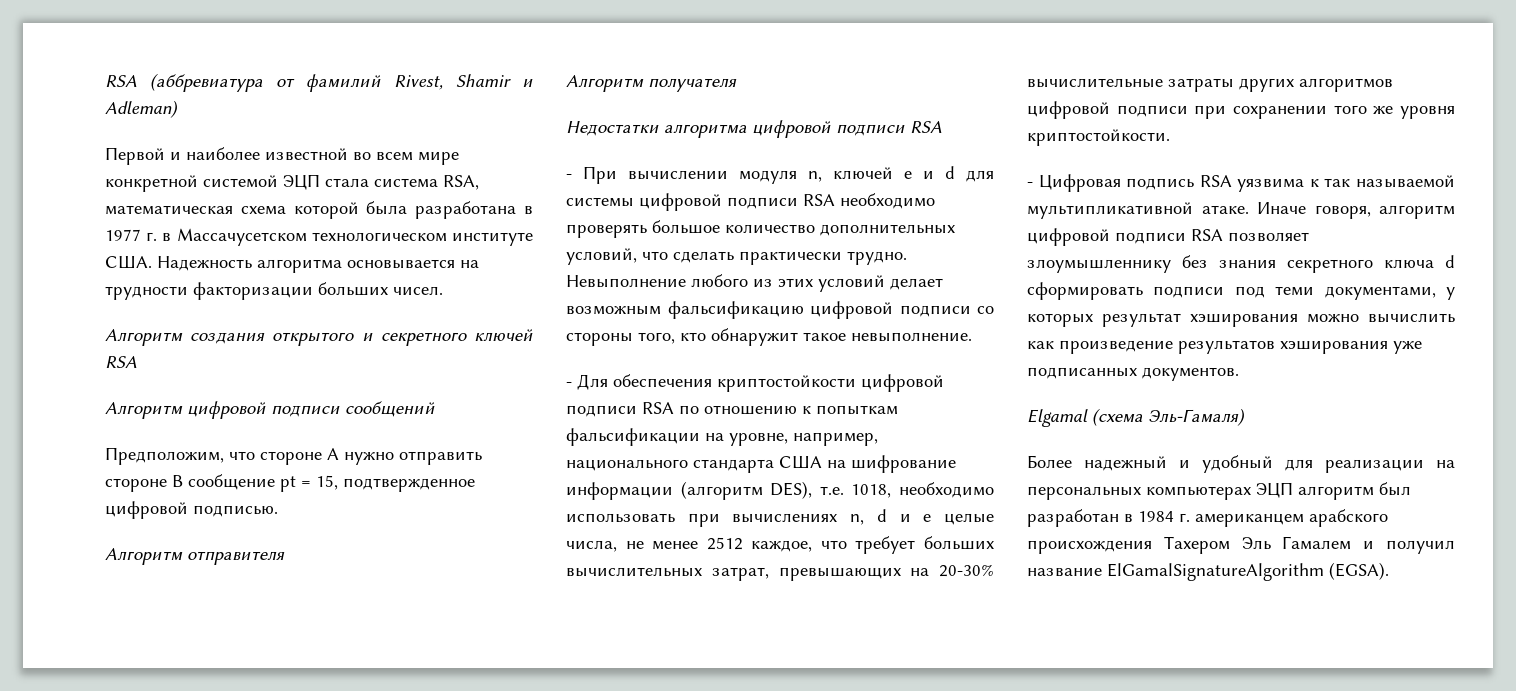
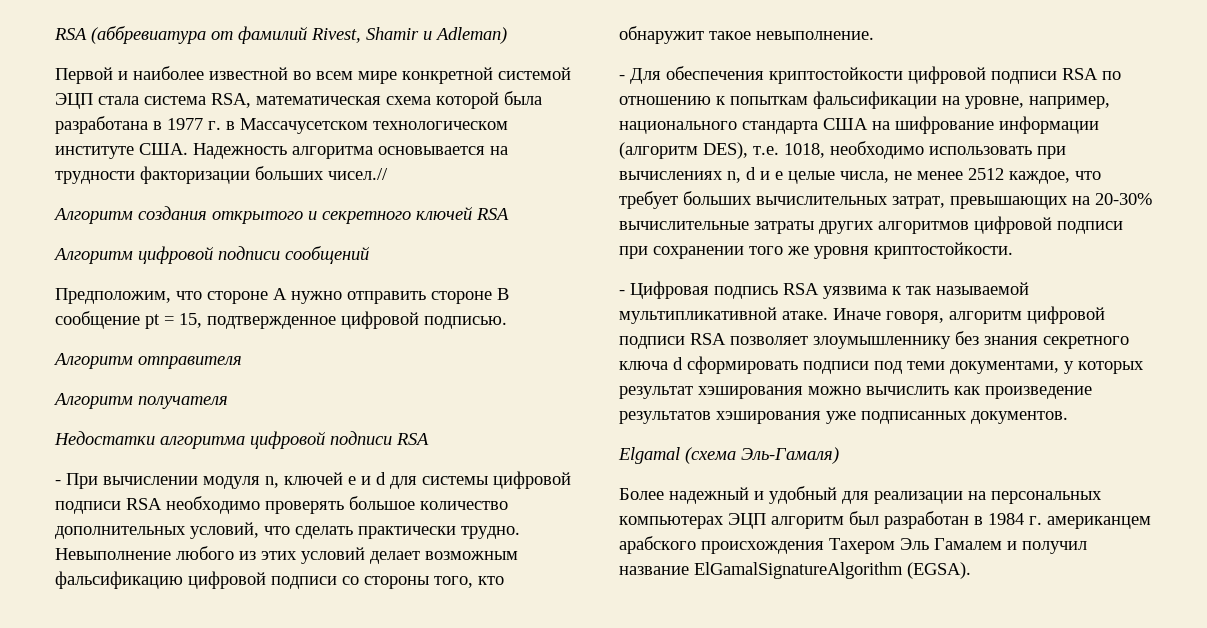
- Первой и наиболее известной во всем мире конкретной системой ЭЦП стала система RSA, математическая схема которой была разработана в 1977 г. в Массачусетском технологическом институте США. Надежность алгоритма основывается на трудности факторизации больших чисел.
+ Первой и наиболее известной во всем мире конкретной системой ЭЦП стала система RSA, математическая схема которой была разработана в 1977 г. в Массачусетском технологическом институте США. Надежность алгоритма основывается на трудности факторизации больших чисел.//

